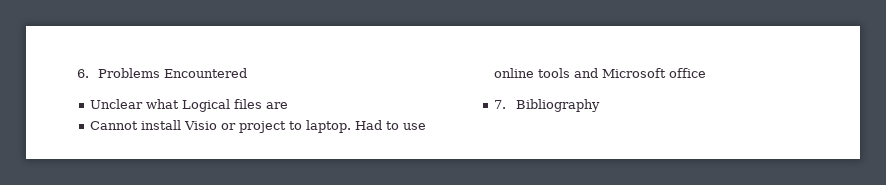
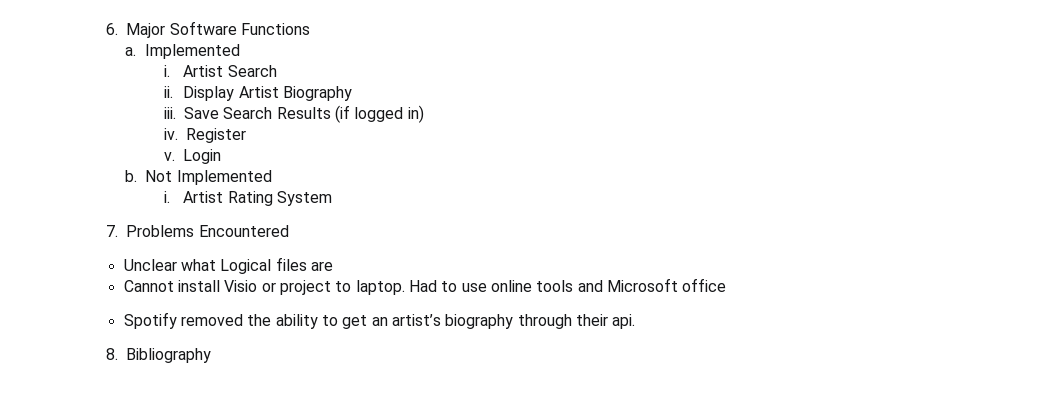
- 6. Problems Encountered
+ 6. Major Software Functions
+ a. Implemented
+ i. Artist Search
+ ii. Display Artist Biography
+ iii. Save Search Results (if logged in)
+ iv. Register
+ v. Login
+ b. Not Implemented
+ i. Artist Rating System
+ 7. Problems Encountered
- 7. Bibliography
+ Spotify removed the ability to get an artist’s biography through their api.
+ 8. Bibliography

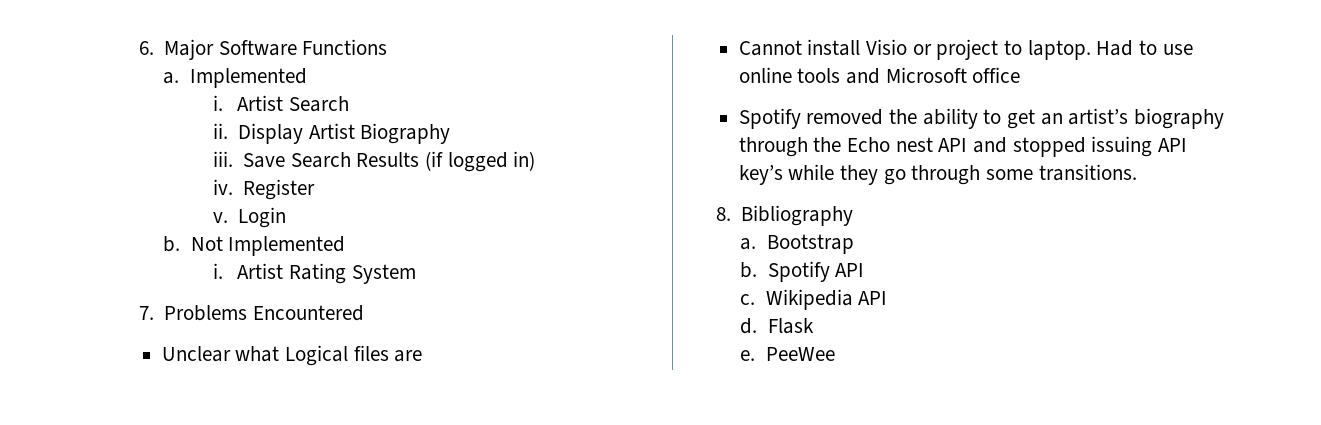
- Spotify removed the ability to get an artist’s biography through their api.
+ Spotify removed the ability to get an artist’s biography through the Echo nest API and stopped issuing API key’s while they go through some transitions.
  8. Bibliography
+ a. Bootstrap
+ b. Spotify API
+ c. Wikipedia API
+ d. Flask
+ e. PeeWee

